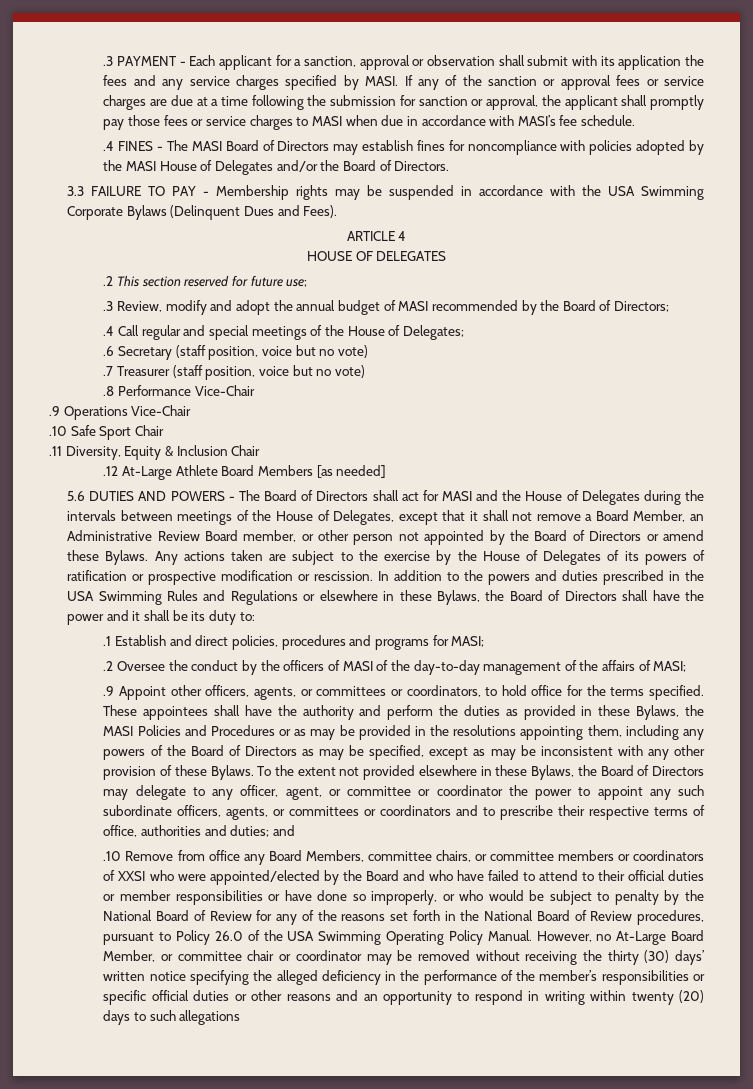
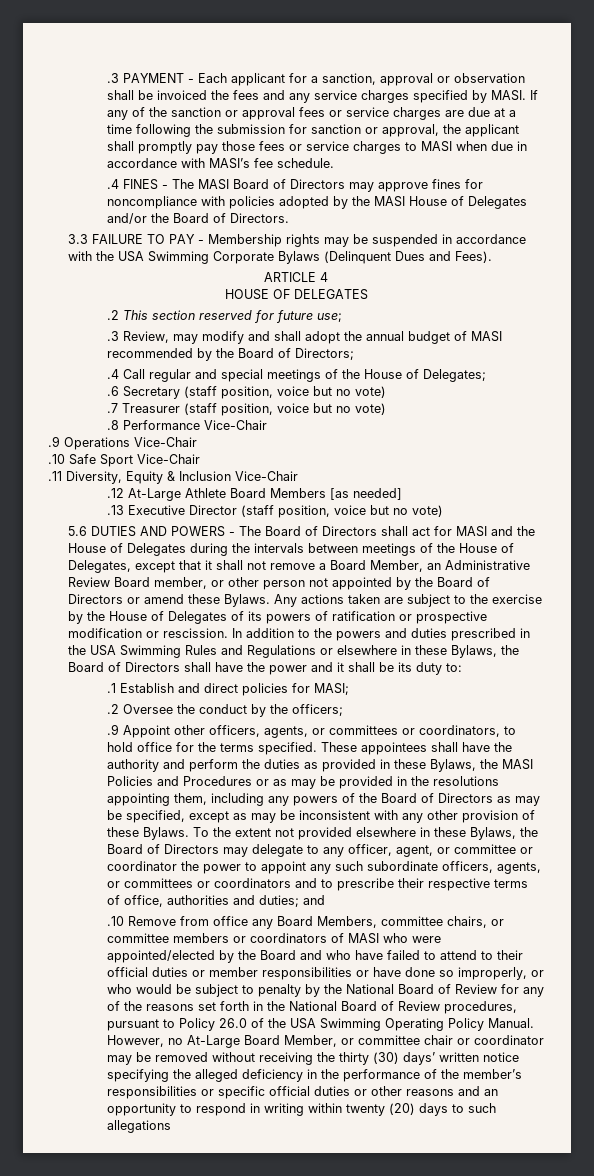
- .3 PAYMENT - Each applicant for a sanction, approval or observation shall submit with its application the fees and any service charges specified by MASI.
+ .3 PAYMENT - Each applicant for a sanction, approval or observation shall be invoiced the fees and any service charges specified by MASI.
- .4 FINES - The MASI Board of Directors may establish fines for noncompliance with policies adopted by the MASI House of Delegates and/or the Board of Directors.
+ .4 FINES - The MASI Board of Directors may approve fines for noncompliance with policies adopted by the MASI House of Delegates and/or the Board of Directors.
- .3 Review, modify and adopt the annual budget of MASI recommended by the Board of Directors;
+ .3 Review, may modify and shall adopt the annual budget of MASI recommended by the Board of Directors;
- .10 Safe Sport Chair
+ .10 Safe Sport Vice-Chair
- .11 Diversity, Equity & Inclusion Chair
+ .11 Diversity, Equity & Inclusion Vice-Chair
+ .13 Executive Director (staff position, voice but no vote)
- .1 Establish and direct policies, procedures and programs for MASI;
+ .1 Establish and direct policies for MASI;
- .2 Oversee the conduct by the officers of MASI of the day-to-day management of the affairs of MASI;
+ .2 Oversee the conduct by the officers;
- .10 Remove from office any Board Members, committee chairs, or committee members or coordinators of XXSI who were appointed/elected by the Board and who have failed to attend to their official duties or member responsibilities or have done so improperly, or who would be subject to penalty by the National Board of Review for any of the reasons set forth in the National Board of Review procedures, pursuant to Policy 26.0 of the USA Swimming Operating Policy Manual.
+ .10 Remove from office any Board Members, committee chairs, or committee members or coordinators of MASI who were appointed/elected by the Board and who have failed to attend to their official duties or member responsibilities or have done so improperly, or who would be subject to penalty by the National Board of Review for any of the reasons set forth in the National Board of Review procedures, pursuant to Policy 26.0 of the USA Swimming Operating Policy Manual.

